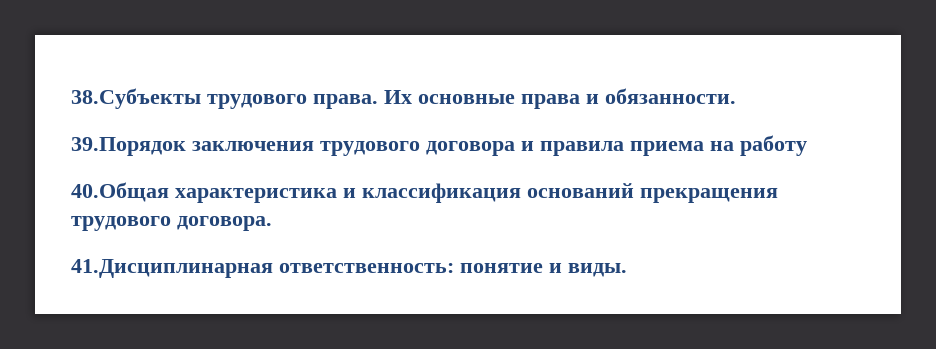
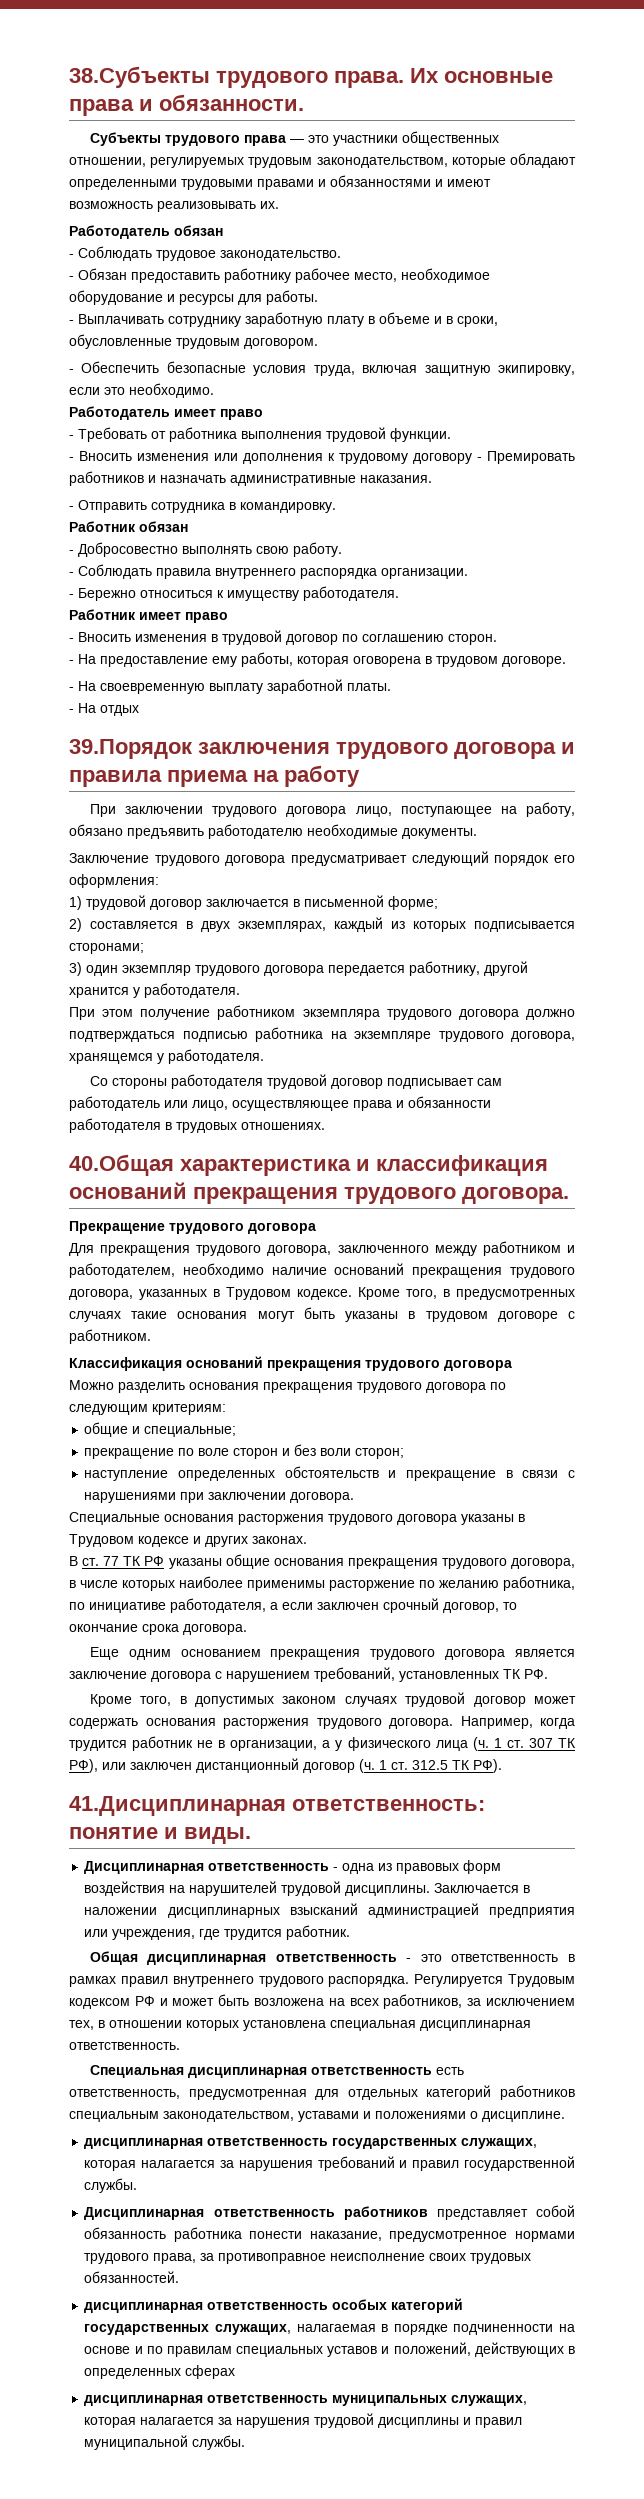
+ Субъекты трудового права — это участники общественных отношении, регулируемых трудовым законодательством, которые обладают определенными трудовыми правами и обязанностями и имеют возможность реализовывать их.
+ Работодатель обязан
+ - Соблюдать трудовое законодательство.
+ - Обязан предоставить работнику рабочее место, необходимое оборудование и ресурсы для работы.
+ - Выплачивать сотруднику заработную плату в объеме и в сроки, обусловленные трудовым договором.
+ - Обеспечить безопасные условия труда, включая защитную экипировку, если это необходимо.
+ Работодатель имеет право
+ - Требовать от работника выполнения трудовой функции.
+ - Вносить изменения или дополнения к трудовому договору - Премировать работников и назначать административные наказания.
+ - Отправить сотрудника в командировку.
+ Работник обязан
+ - Добросовестно выполнять свою работу.
+ - Соблюдать правила внутреннего распорядка организации.
+ - Бережно относиться к имуществу работодателя.
+ Работник имеет право
+ - Вносить изменения в трудовой договор по соглашению сторон.
+ - На предоставление ему работы, которая оговорена в трудовом договоре.
+ - На своевременную выплату заработной платы.
+ - На отдых
+ При заключении трудового договора лицо, поступающее на работу, обязано предъявить работодателю необходимые документы.
+ Заключение трудового договора предусматривает следующий порядок его оформления:
+ 1) трудовой договор заключается в письменной форме;
+ 2) составляется в двух экземплярах, каждый из которых подписывается сторонами;
+ 3) один экземпляр трудового договора передается работнику, другой хранится у работодателя.
+ При этом получение работником экземпляра трудового договора должно подтверждаться подписью работника на экземпляре трудового договора, хранящемся у работодателя.
+ Со стороны работодателя трудовой договор подписывает сам работодатель или лицо, осуществляющее права и обязанности работодателя в трудовых отношениях.
+ Прекращение трудового договора
+ Для прекращения трудового договора, заключенного между работником и работодателем, необходимо наличие оснований прекращения трудового договора, указанных в Трудовом кодексе. Кроме того, в предусмотренных случаях такие основания могут быть указаны в трудовом договоре с работником.
+ Классификация оснований прекращения трудового договора
+ Можно разделить основания прекращения трудового договора по следующим критериям:
+ общие и специальные;
+ прекращение по воле сторон и без воли сторон;
+ наступление определенных обстоятельств и прекращение в связи с нарушениями при заключении договора.
+ Специальные основания расторжения трудового договора указаны в Трудовом кодексе и других законах.
+ В ст. 77 ТК РФ указаны общие основания прекращения трудового договора, в числе которых наиболее применимы расторжение по желанию работника, по инициативе работодателя, а если заключен срочный договор, то окончание срока договора.
+ Еще одним основанием прекращения трудового договора является заключение договора с нарушением требований, установленных ТК РФ.
+ Кроме того, в допустимых законом случаях трудовой договор может содержать основания расторжения трудового договора. Например, когда трудится работник не в организации, а у физического лица (ч. 1 ст. 307 ТК РФ), или заключен дистанционный договор (ч. 1 ст. 312.5 ТК РФ).
+ Дисциплинарная ответственность - одна из правовых форм воздействия на нарушителей трудовой дисциплины. Заключается в наложении дисциплинарных взысканий администрацией предприятия или учреждения, где трудится работник.
+ Общая дисциплинарная ответственность - это ответственность в рамках правил внутреннего трудового распорядка. Регулируется Трудовым кодексом РФ и может быть возложена на всех работников, за исключением тех, в отношении которых установлена специальная дисциплинарная ответственность.
+ Специальная дисциплинарная ответственность есть ответственность, предусмотренная для отдельных категорий работников специальным законодательством, уставами и положениями о дисциплине.
+ дисциплинарная ответственность государственных служащих, которая налагается за нарушения требований и правил государственной службы.
+ Дисциплинарная ответственность работников представляет собой обязанность работника понести наказание, предусмотренное нормами трудового права, за противоправное неисполнение своих трудовых обязанностей.
+ дисциплинарная ответственность особых категорий государственных служащих, налагаемая в порядке подчиненности на основе и по правилам специальных уставов и положений, действующих в определенных сферах
+ дисциплинарная ответственность муниципальных служащих, которая налагается за нарушения трудовой дисциплины и правил муниципальной службы.

